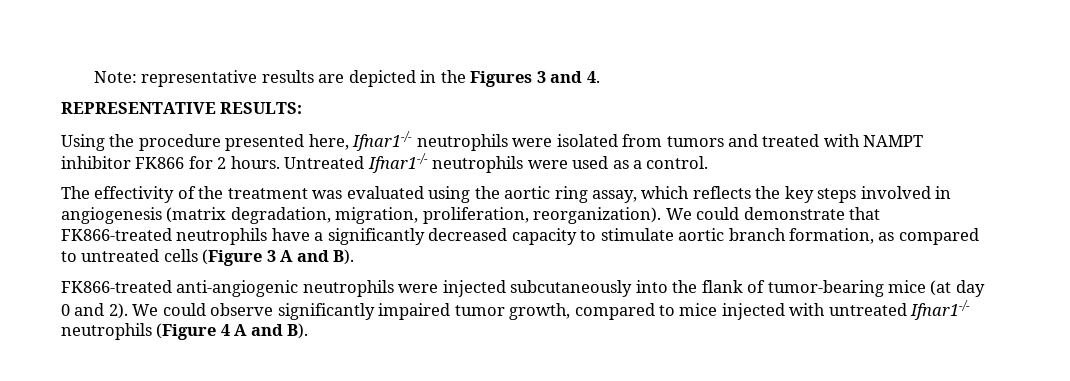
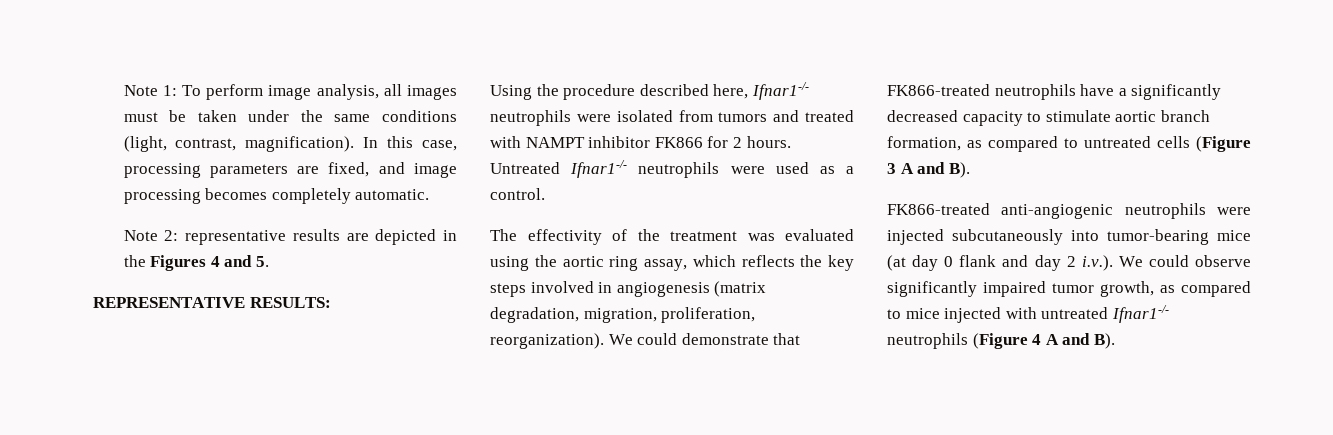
- Note: representative results are depicted in the Figures 3 and 4.
+ Note 1: To perform image analysis, all images must be taken under the same conditions (light, contrast, magnification). In this case, processing parameters are fixed, and image processing becomes completely automatic.
+ Note 2: representative results are depicted in the Figures 4 and 5.
- Using the procedure presented here, Ifnar1-/- neutrophils were isolated from tumors and treated with NAMPT inhibitor FK866 for 2 hours.
+ Using the procedure described here, Ifnar1-/- neutrophils were isolated from tumors and treated with NAMPT inhibitor FK866 for 2 hours.
- FK866-treated anti-angiogenic neutrophils were injected subcutaneously into the flank of tumor-bearing mice (at day 0 and 2). We could observe significantly impaired tumor growth, compared to mice injected with untreated Ifnar1-/- neutrophils (Figure 4 A and B).
+ FK866-treated anti-angiogenic neutrophils were injected subcutaneously into tumor-bearing mice (at day 0 flank and day 2 i.v.). We could observe significantly impaired tumor growth, as compared to mice injected with untreated Ifnar1-/- neutrophils (Figure 4 A and B).

